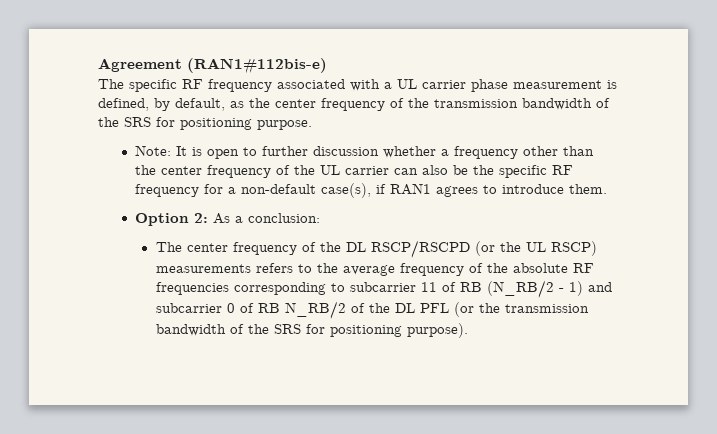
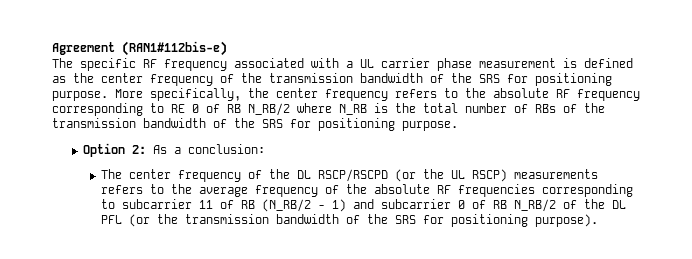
- The specific RF frequency associated with a UL carrier phase measurement is defined, by default, as the center frequency of the transmission bandwidth of the SRS for positioning purpose.
- Note: It is open to further discussion whether a frequency other than the center frequency of the UL carrier can also be the specific RF frequency for a non-default case(s), if RAN1 agrees to introduce them.
+ The specific RF frequency associated with a UL carrier phase measurement is defined as the center frequency of the transmission bandwidth of the SRS for positioning purpose. More specifically, the center frequency refers to the absolute RF frequency corresponding to RE 0 of RB N_RB/2 where N_RB is the total number of RBs of the transmission bandwidth of the SRS for positioning purpose.

